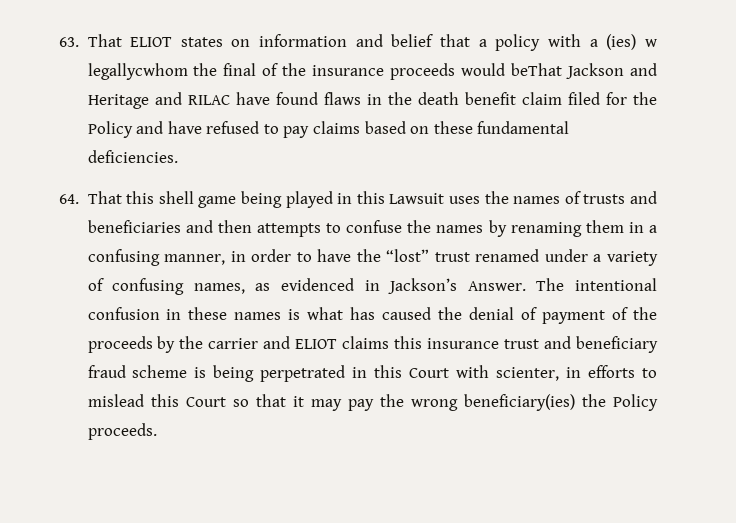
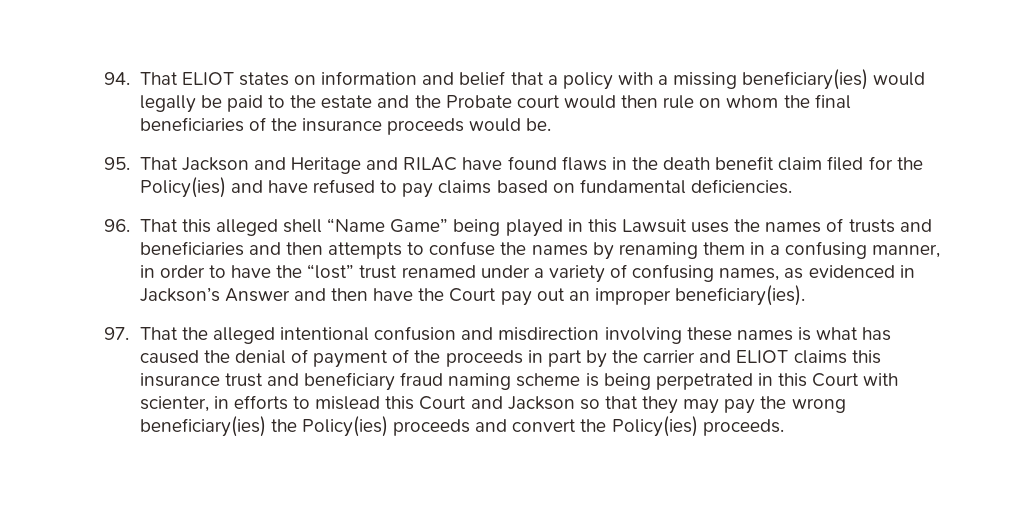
- 63. That ELIOT states on information and belief that a policy with a (ies) w legallycwhom the final of the insurance proceeds would beThat Jackson and Heritage and RILAC have found flaws in the death benefit claim filed for the Policy and have refused to pay claims based on these fundamental deficiencies.
+ 94. That ELIOT states on information and belief that a policy with a missing beneficiary(ies) would legally be paid to the estate and the Probate court would then rule on whom the final beneficiaries of the insurance proceeds would be.
+ 95. That Jackson and Heritage and RILAC have found flaws in the death benefit claim filed for the Policy(ies) and have refused to pay claims based on fundamental deficiencies.
- 64. That this shell game being played in this Lawsuit uses the names of trusts and beneficiaries and then attempts to confuse the names by renaming them in a confusing manner, in order to have the “lost” trust renamed under a variety of confusing names, as evidenced in Jackson’s Answer. The intentional confusion in these names is what has caused the denial of payment of the proceeds by the carrier and ELIOT claims this insurance trust and beneficiary fraud scheme is being perpetrated in this Court with scienter, in efforts to mislead this Court so that it may pay the wrong beneficiary(ies) the Policy proceeds.
+ 96. That this alleged shell “Name Game” being played in this Lawsuit uses the names of trusts and beneficiaries and then attempts to confuse the names by renaming them in a confusing manner, in order to have the “lost” trust renamed under a variety of confusing names, as evidenced in Jackson’s Answer and then have the Court pay out an improper beneficiary(ies).
+ 97. That the alleged intentional confusion and misdirection involving these names is what has caused the denial of payment of the proceeds in part by the carrier and ELIOT claims this insurance trust and beneficiary fraud naming scheme is being perpetrated in this Court with scienter, in efforts to mislead this Court and Jackson so that they may pay the wrong beneficiary(ies) the Policy(ies) proceeds and convert the Policy(ies) proceeds.

